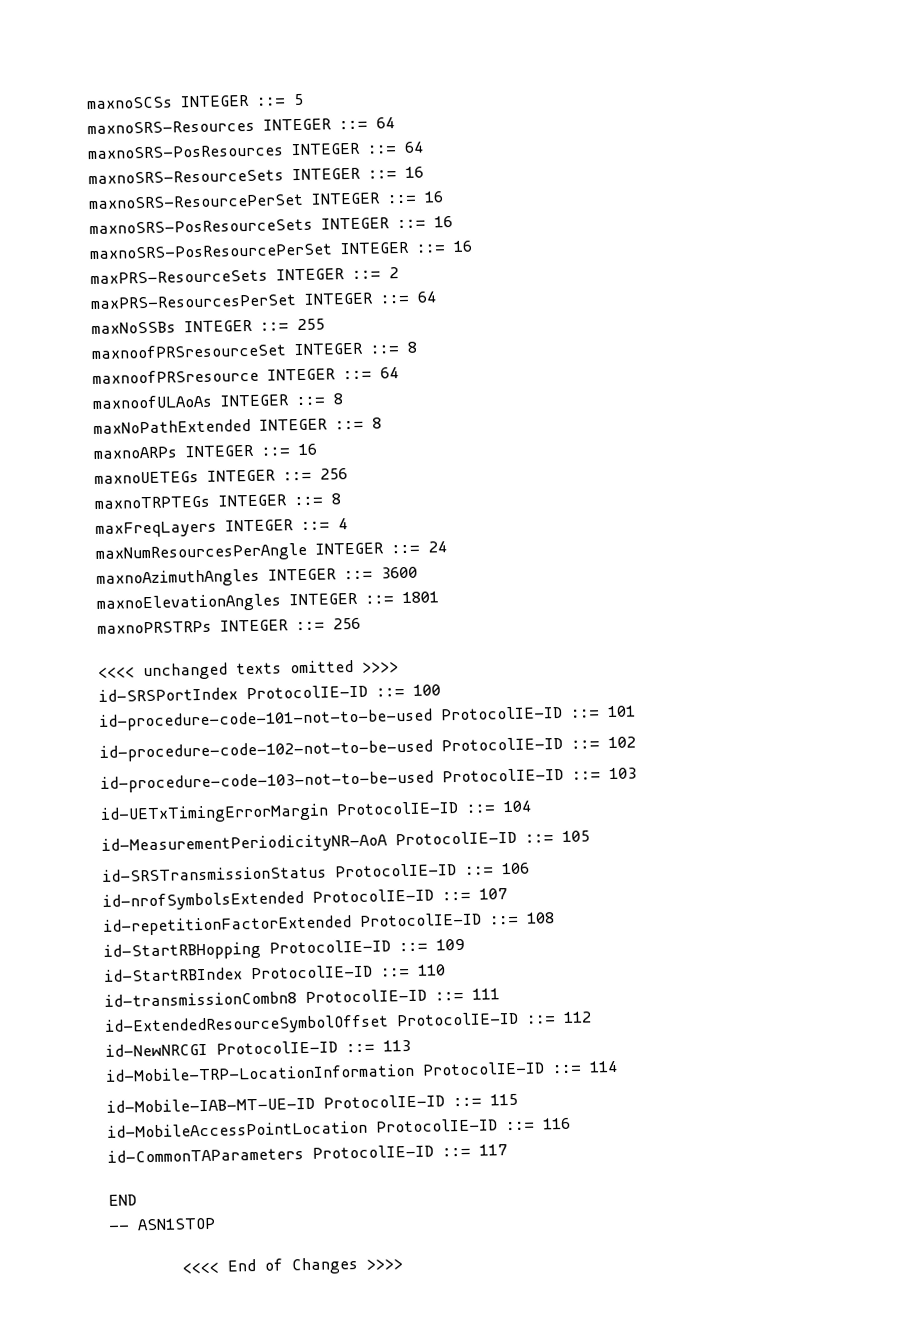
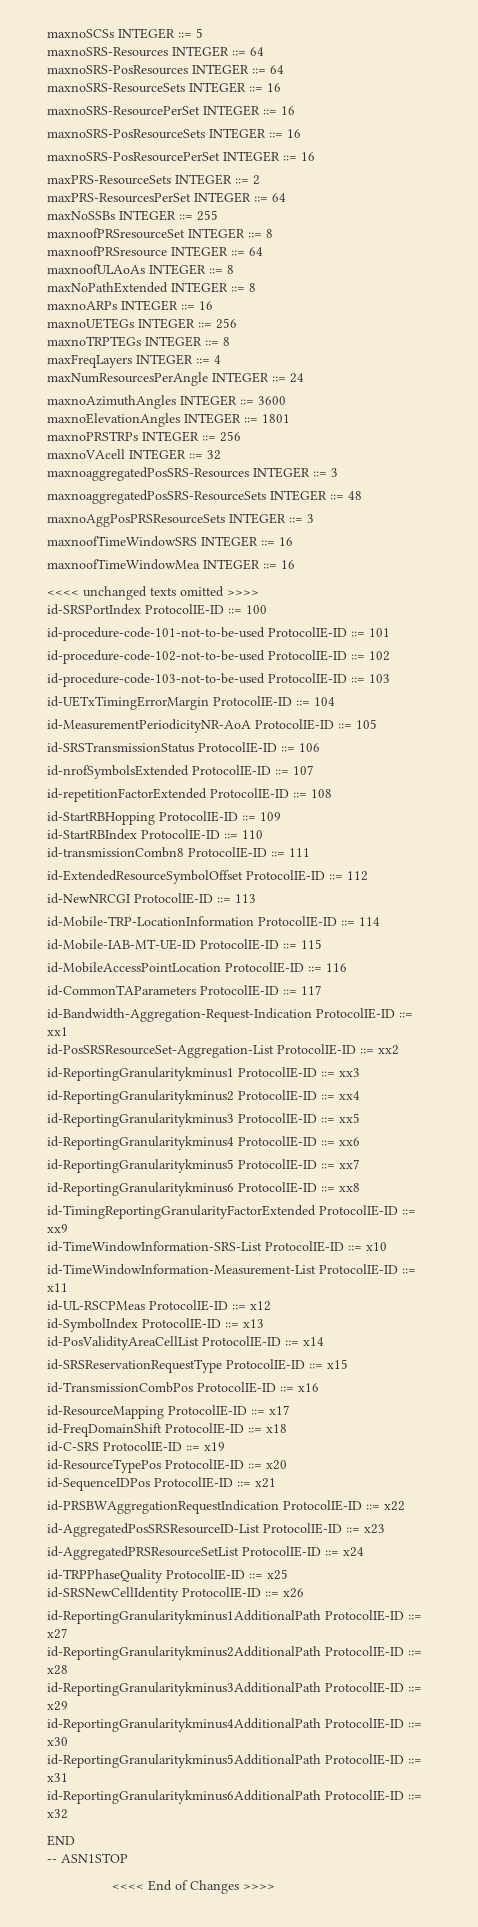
+ maxnoVAcell INTEGER ::= 32
+ maxnoaggregatedPosSRS-Resources INTEGER ::= 3
+ maxnoaggregatedPosSRS-ResourceSets INTEGER ::= 48
+ maxnoAggPosPRSResourceSets INTEGER ::= 3
+ maxnoofTimeWindowSRS INTEGER ::= 16
+ maxnoofTimeWindowMea INTEGER ::= 16
+ id-Bandwidth-Aggregation-Request-Indication ProtocolIE-ID ::= xx1
+ id-PosSRSResourceSet-Aggregation-List ProtocolIE-ID ::= xx2
+ id-ReportingGranularitykminus1 ProtocolIE-ID ::= xx3
+ id-ReportingGranularitykminus2 ProtocolIE-ID ::= xx4
+ id-ReportingGranularitykminus3 ProtocolIE-ID ::= xx5
+ id-ReportingGranularitykminus4 ProtocolIE-ID ::= xx6
+ id-ReportingGranularitykminus5 ProtocolIE-ID ::= xx7
+ id-ReportingGranularitykminus6 ProtocolIE-ID ::= xx8
+ id-TimingReportingGranularityFactorExtended ProtocolIE-ID ::= xx9
+ id-TimeWindowInformation-SRS-List ProtocolIE-ID ::= x10
+ id-TimeWindowInformation-Measurement-List ProtocolIE-ID ::= x11
+ id-UL-RSCPMeas ProtocolIE-ID ::= x12
+ id-SymbolIndex ProtocolIE-ID ::= x13
+ id-PosValidityAreaCellList ProtocolIE-ID ::= x14
+ id-SRSReservationRequestType ProtocolIE-ID ::= x15
+ id-TransmissionCombPos ProtocolIE-ID ::= x16
+ id-ResourceMapping ProtocolIE-ID ::= x17
+ id-FreqDomainShift ProtocolIE-ID ::= x18
+ id-C-SRS ProtocolIE-ID ::= x19
+ id-ResourceTypePos ProtocolIE-ID ::= x20
+ id-SequenceIDPos ProtocolIE-ID ::= x21
+ id-PRSBWAggregationRequestIndication ProtocolIE-ID ::= x22
+ id-AggregatedPosSRSResourceID-List ProtocolIE-ID ::= x23
+ id-AggregatedPRSResourceSetList ProtocolIE-ID ::= x24
+ id-TRPPhaseQuality ProtocolIE-ID ::= x25
+ id-SRSNewCellIdentity ProtocolIE-ID ::= x26
+ id-ReportingGranularitykminus1AdditionalPath ProtocolIE-ID ::= x27
+ id-ReportingGranularitykminus2AdditionalPath ProtocolIE-ID ::= x28
+ id-ReportingGranularitykminus3AdditionalPath ProtocolIE-ID ::= x29
+ id-ReportingGranularitykminus4AdditionalPath ProtocolIE-ID ::= x30
+ id-ReportingGranularitykminus5AdditionalPath ProtocolIE-ID ::= x31
+ id-ReportingGranularitykminus6AdditionalPath ProtocolIE-ID ::= x32

